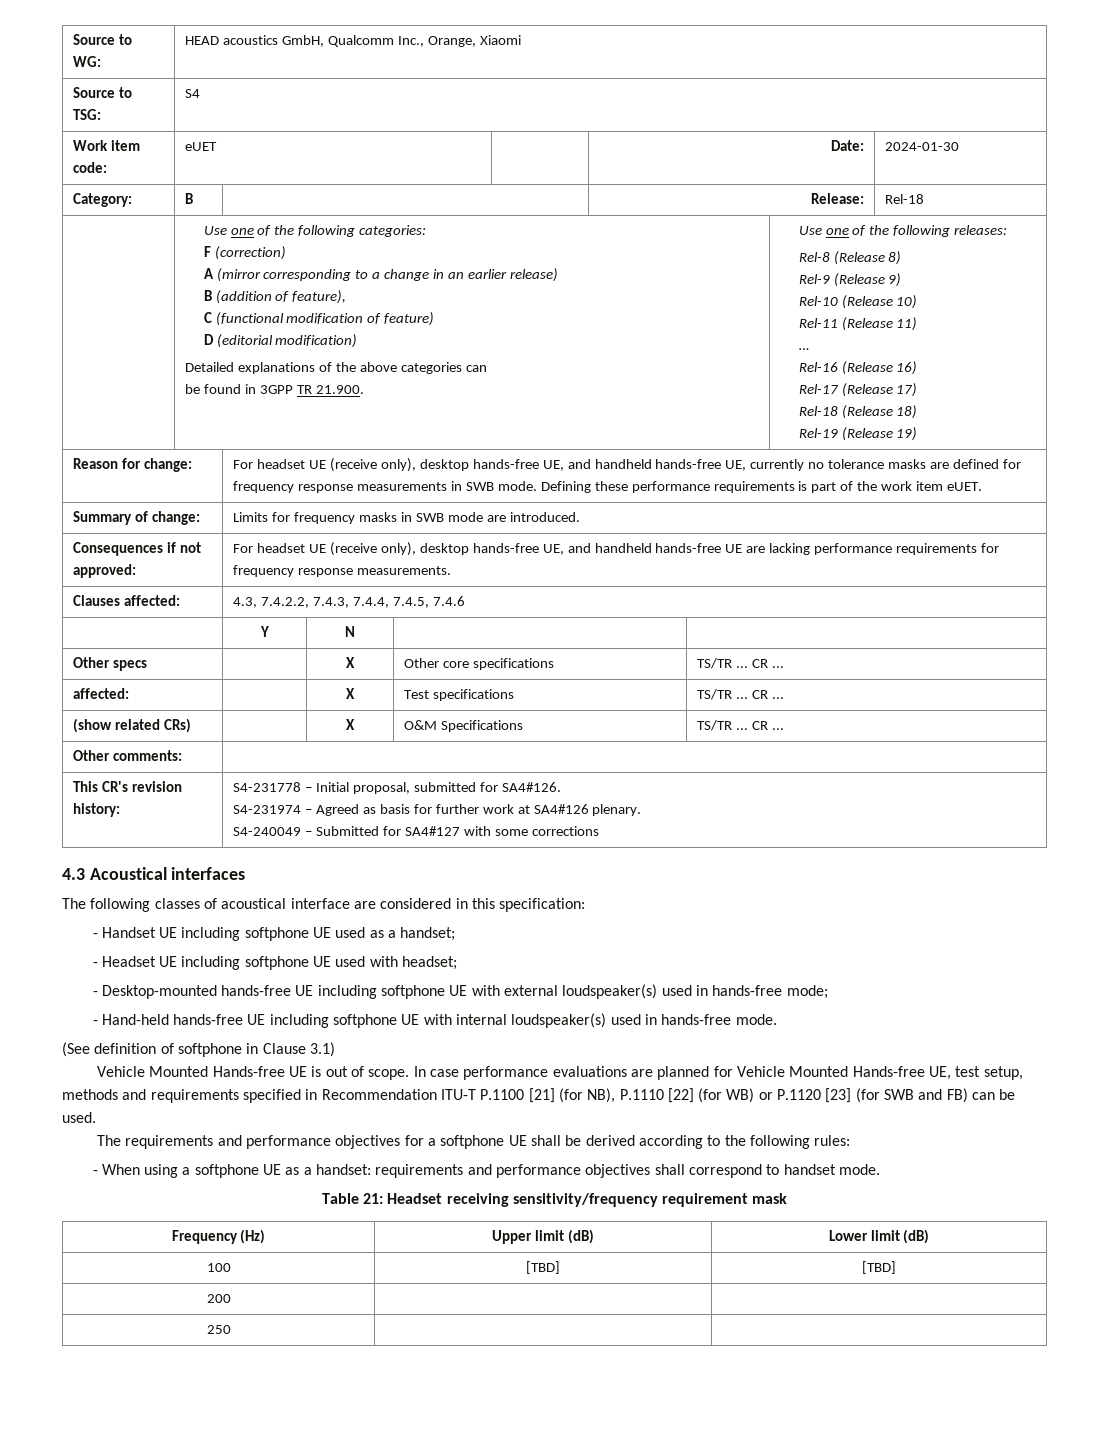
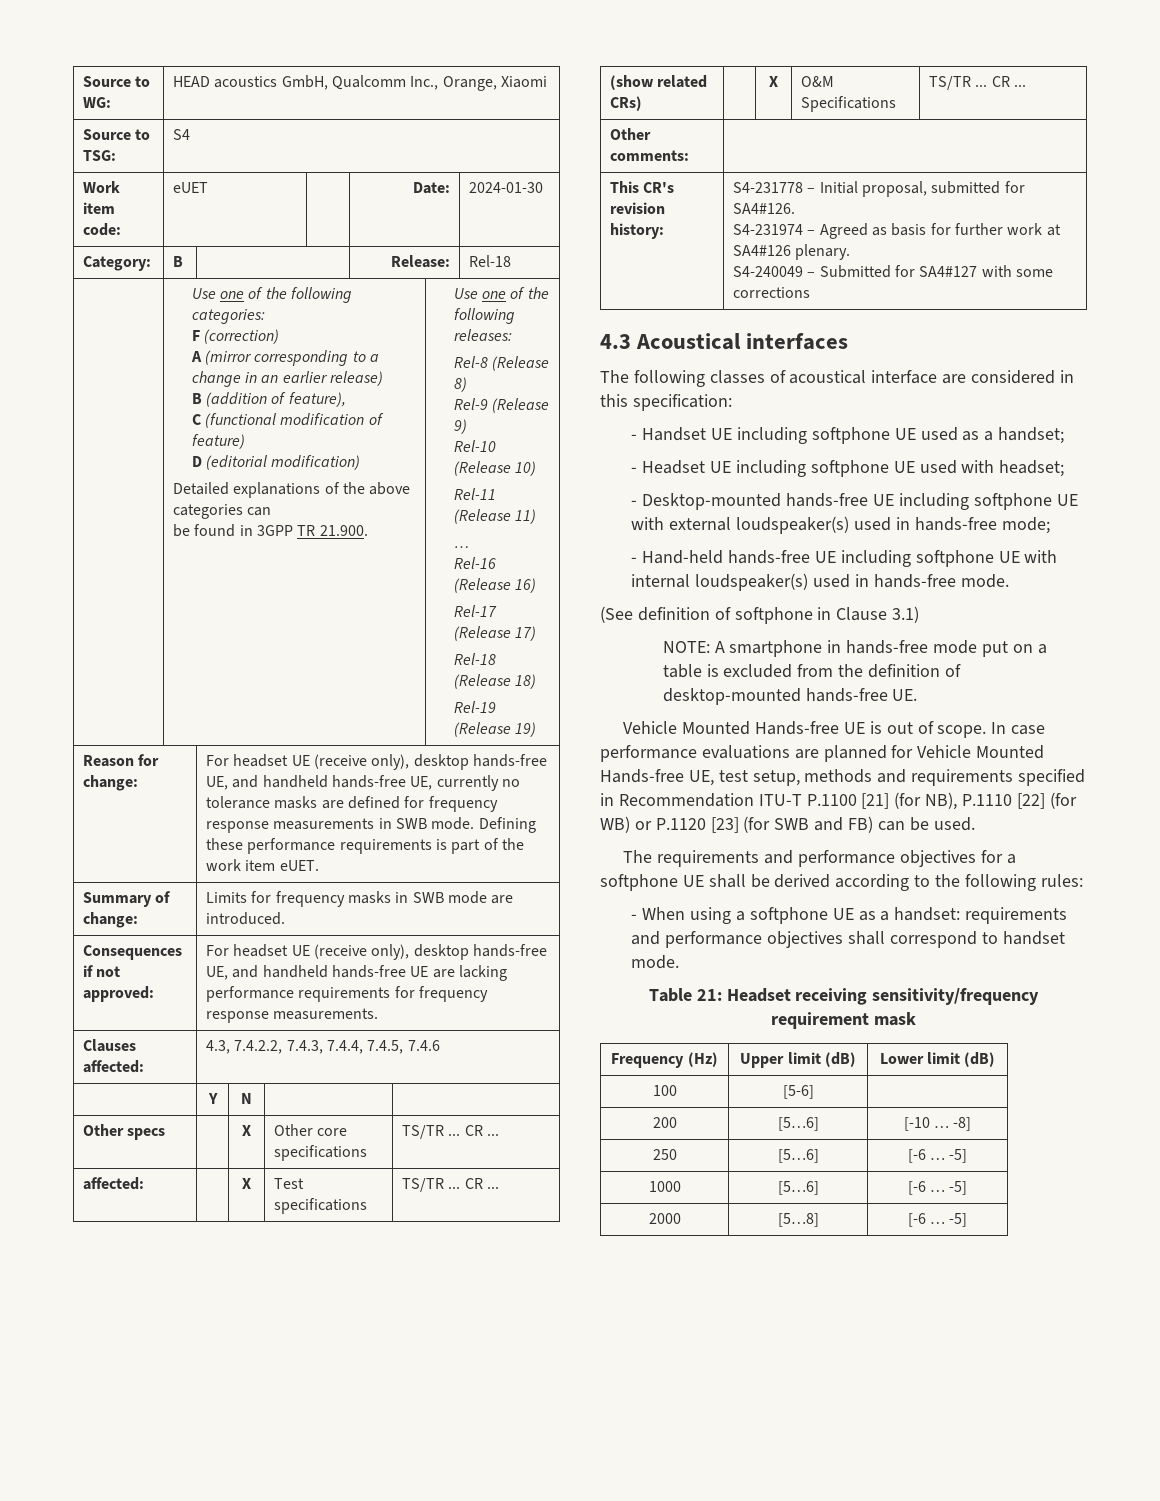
+ NOTE: A smartphone in hands-free mode put on a table is excluded from the definition of desktop-mounted hands-free UE.
- 100 | [TBD] | [TBD]
+ 100 | [5-6] |
- 200 | |
- 250 | |
+ 200 | [5…6] | [-10 … -8]
+ 250 | [5…6] | [-6 … -5]
+ 1000 | [5…6] | [-6 … -5]
+ 2000 | [5…8] | [-6 … -5]

